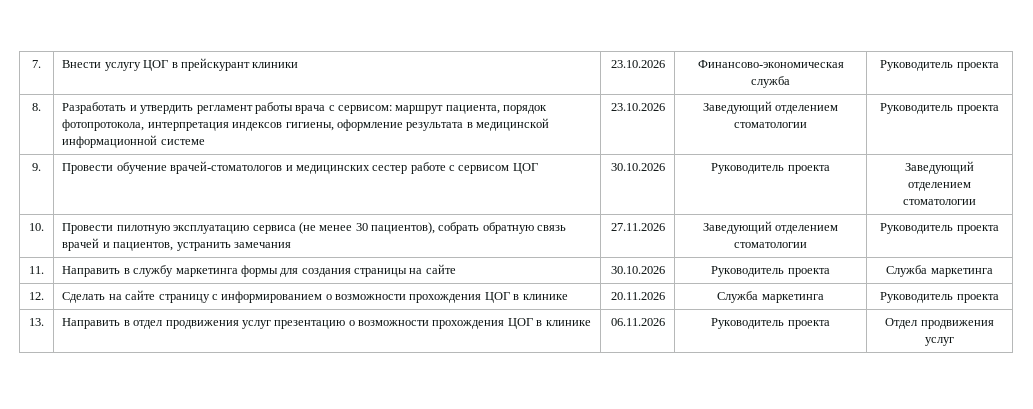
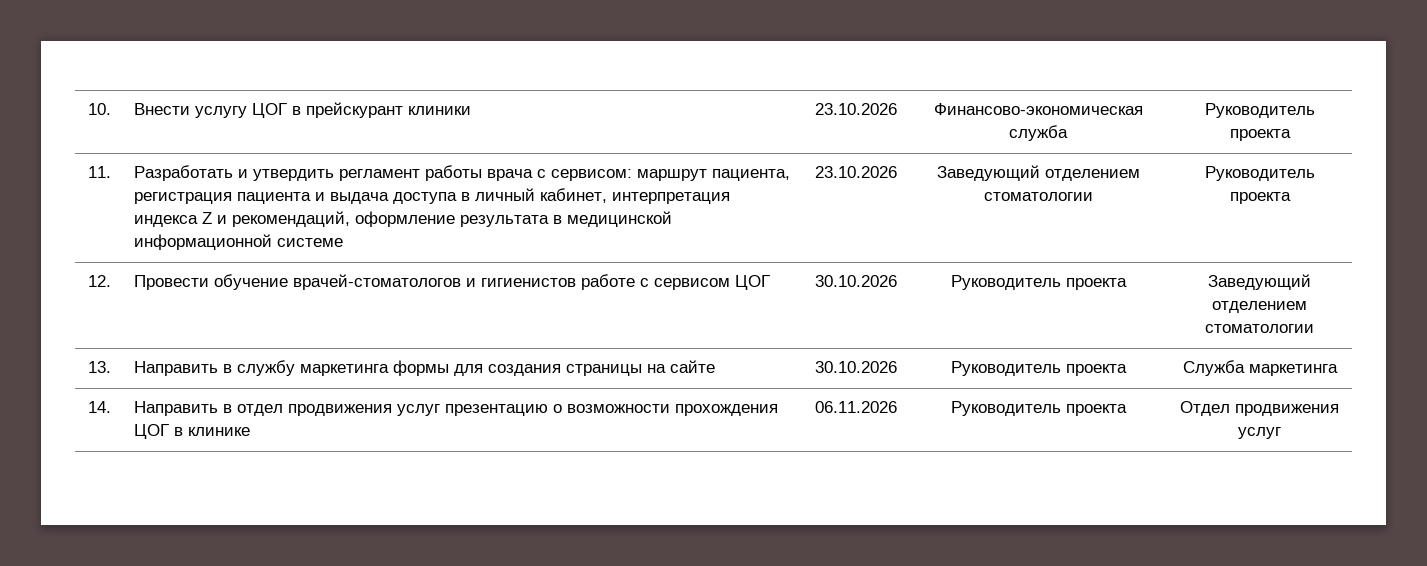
- 7. | Внести услугу ЦОГ в прейскурант клиники | 23.10.2026 | Финансово-экономическая служба | Руководитель проекта
+ 10. | Внести услугу ЦОГ в прейскурант клиники | 23.10.2026 | Финансово-экономическая служба | Руководитель проекта
- 8. | Разработать и утвердить регламент работы врача с сервисом: маршрут пациента, порядок фотопротокола, интерпретация индексов гигиены, оформление результата в медицинской информационной системе | 23.10.2026 | Заведующий отделением стоматологии | Руководитель проекта
+ 11. | Разработать и утвердить регламент работы врача с сервисом: маршрут пациента, регистрация пациента и выдача доступа в личный кабинет, интерпретация индекса Z и рекомендаций, оформление результата в медицинской информационной системе | 23.10.2026 | Заведующий отделением стоматологии | Руководитель проекта
- 9. | Провести обучение врачей-стоматологов и медицинских сестер работе с сервисом ЦОГ | 30.10.2026 | Руководитель проекта | Заведующий отделением стоматологии
+ 12. | Провести обучение врачей-стоматологов и гигиенистов работе с сервисом ЦОГ | 30.10.2026 | Руководитель проекта | Заведующий отделением стоматологии
- 10. | Провести пилотную эксплуатацию сервиса (не менее 30 пациентов), собрать обратную связь врачей и пациентов, устранить замечания | 27.11.2026 | Заведующий отделением стоматологии | Руководитель проекта
- 11. | Направить в службу маркетинга формы для создания страницы на сайте | 30.10.2026 | Руководитель проекта | Служба маркетинга
+ 13. | Направить в службу маркетинга формы для создания страницы на сайте | 30.10.2026 | Руководитель проекта | Служба маркетинга
- 12. | Сделать на сайте страницу с информированием о возможности прохождения ЦОГ в клинике | 20.11.2026 | Служба маркетинга | Руководитель проекта
- 13. | Направить в отдел продвижения услуг презентацию о возможности прохождения ЦОГ в клинике | 06.11.2026 | Руководитель проекта | Отдел продвижения услуг
+ 14. | Направить в отдел продвижения услуг презентацию о возможности прохождения ЦОГ в клинике | 06.11.2026 | Руководитель проекта | Отдел продвижения услуг

